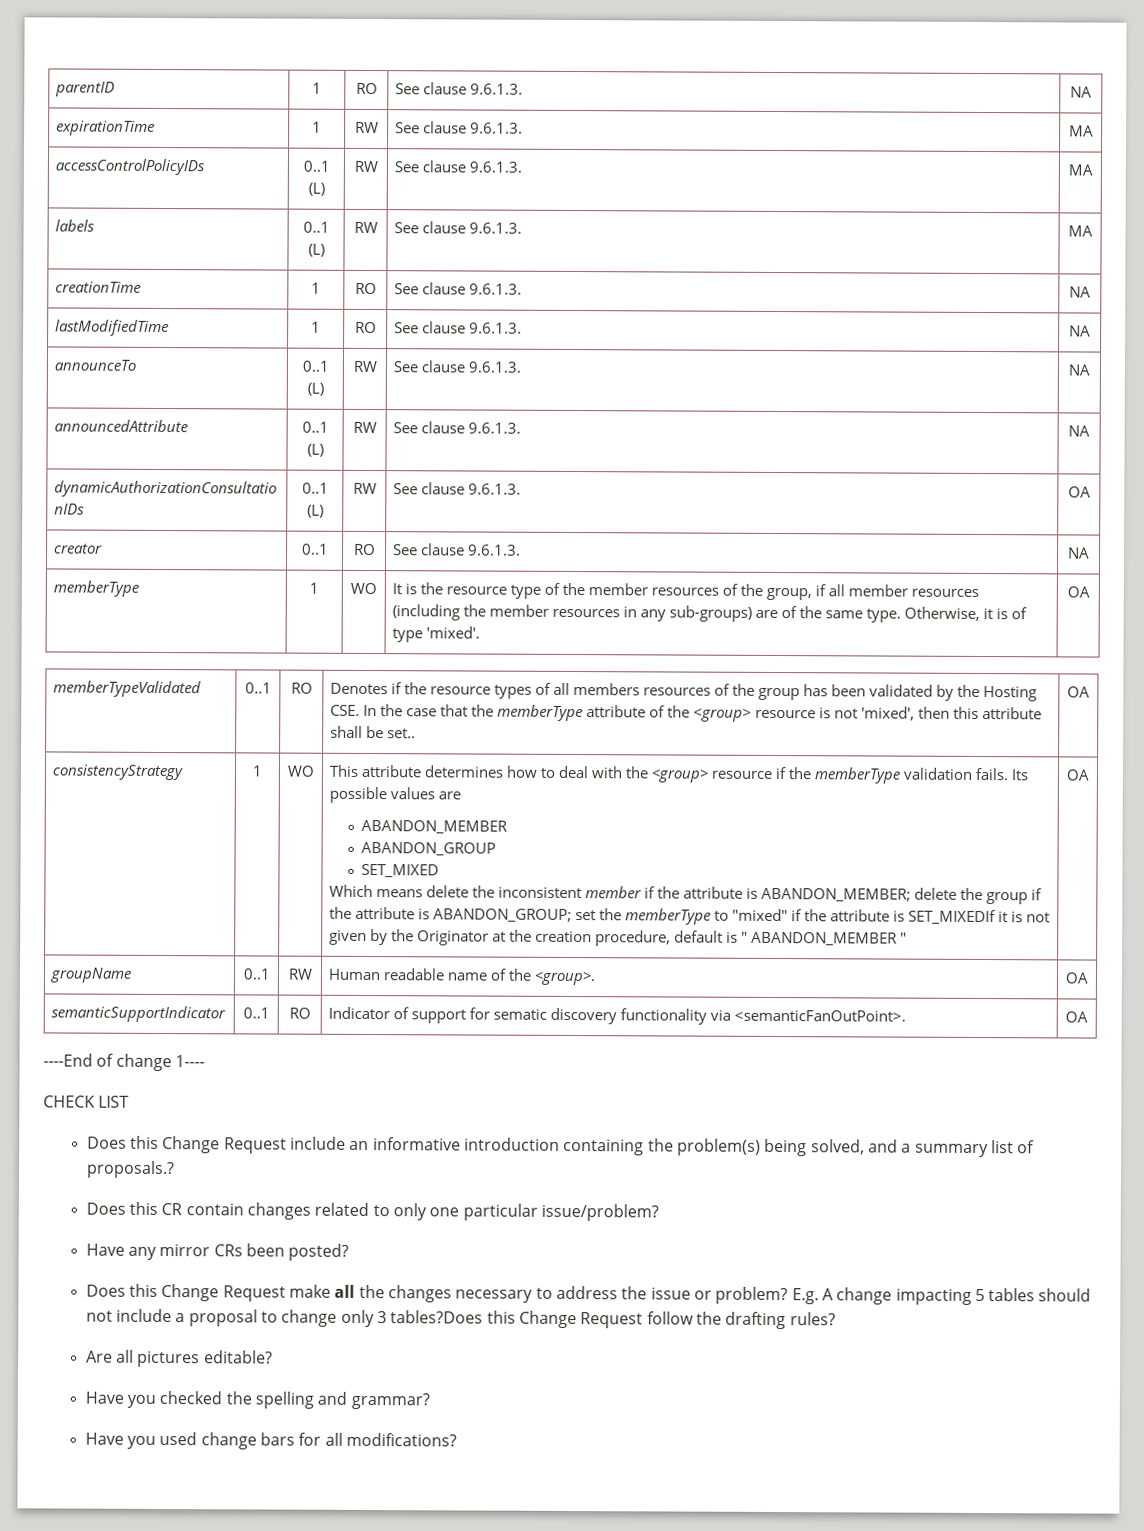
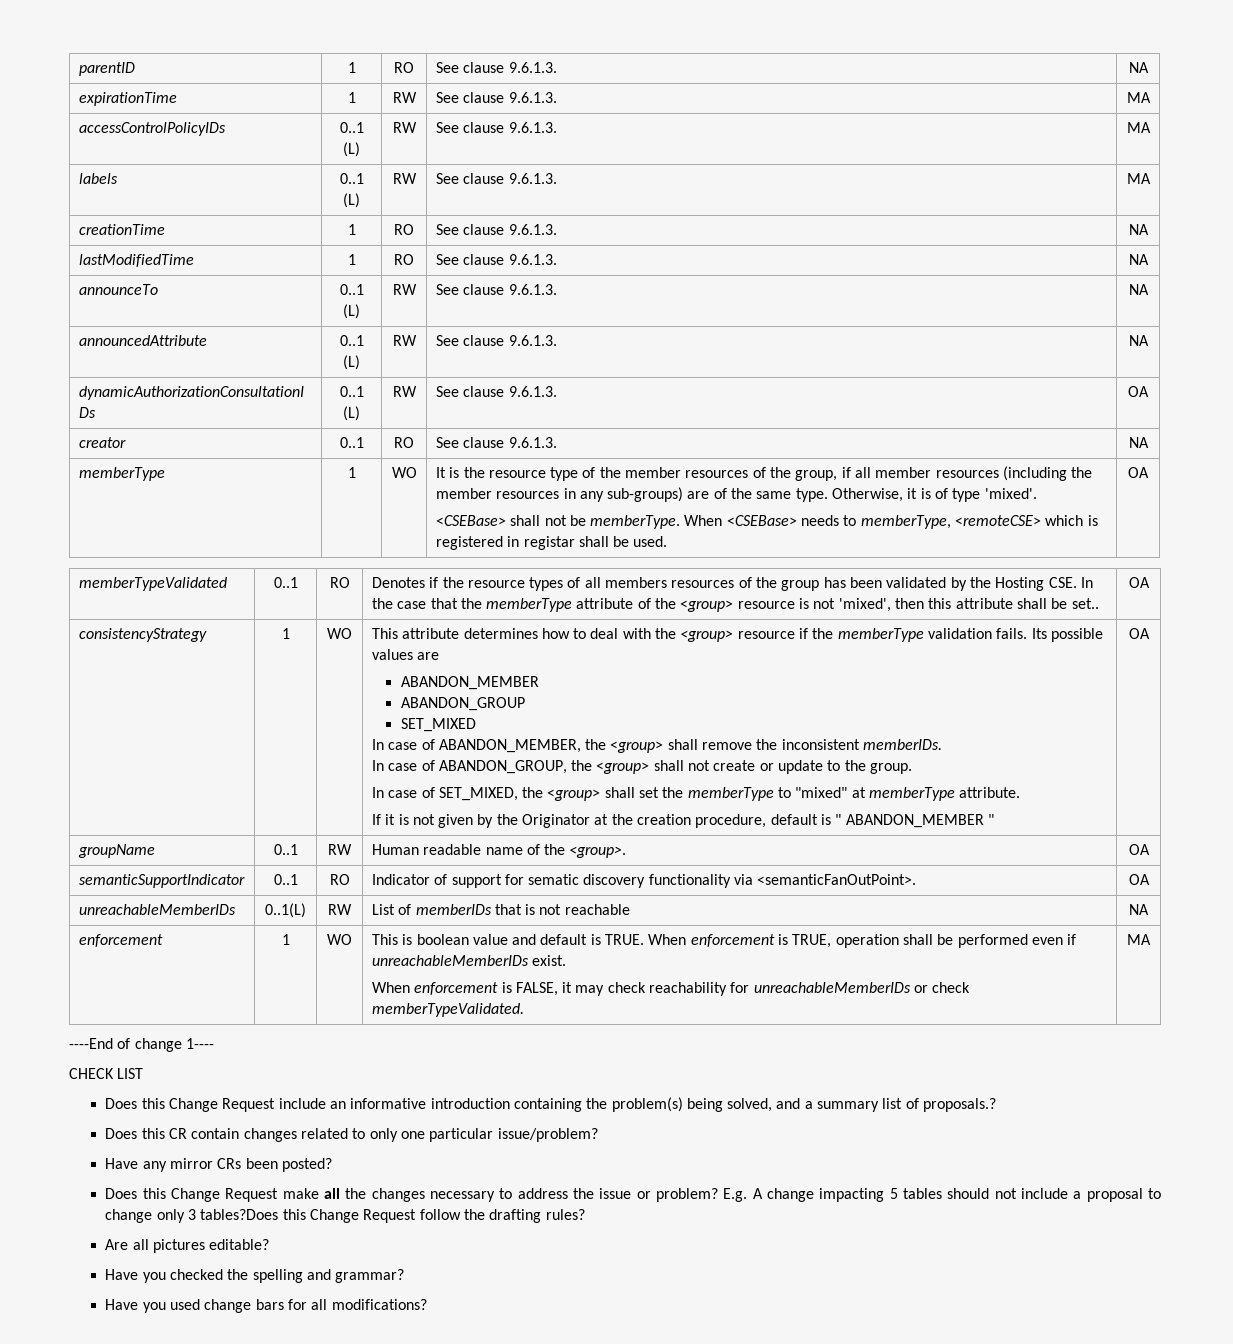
+ <CSEBase> shall not be memberType. When <CSEBase> needs to memberType, <remoteCSE> which is registered in registar shall be used.
- Which means delete the inconsistent member if the attribute is ABANDON_MEMBER; delete the group if the attribute is ABANDON_GROUP; set the memberType to "mixed" if the attribute is SET_MIXEDIf it is not given by the Originator at the creation procedure, default is " ABANDON_MEMBER "
+ In case of ABANDON_MEMBER, the <group> shall remove the inconsistent memberIDs.
+ In case of ABANDON_GROUP, the <group> shall not create or update to the group.
+ In case of SET_MIXED, the <group> shall set the memberType to "mixed" at memberType attribute.
+ If it is not given by the Originator at the creation procedure, default is " ABANDON_MEMBER "
+ unreachableMemberIDs | 0..1(L) | RW | List of memberIDs that is not reachable | NA
+ enforcement | 1 | WO | This is boolean value and default is TRUE. When enforcement is TRUE, operation shall be performed even if unreachableMemberIDs exist.
+ When enforcement is FALSE, it may check reachability for unreachableMemberIDs or check memberTypeValidated. | MA

